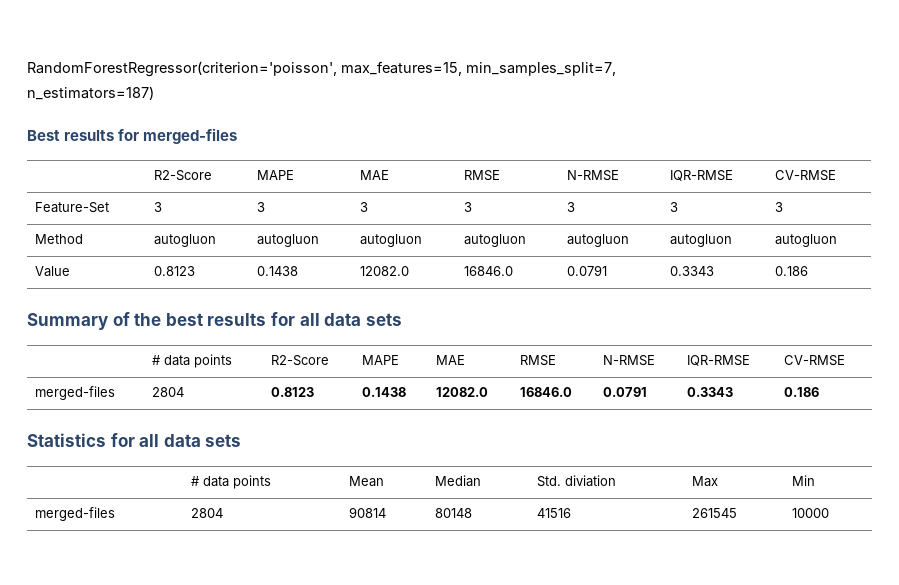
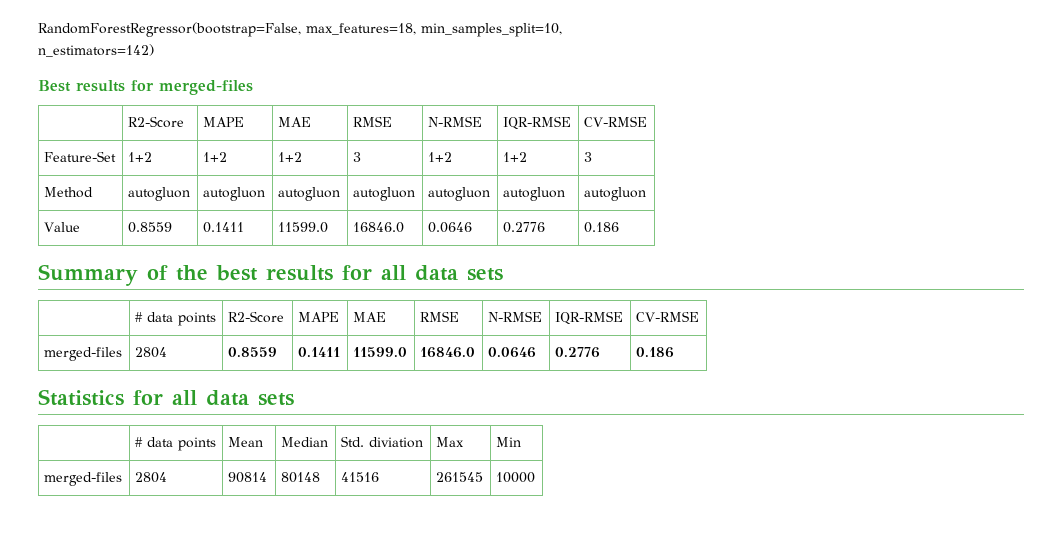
- RandomForestRegressor(criterion='poisson', max_features=15, min_samples_split=7,
- n_estimators=187)
+ RandomForestRegressor(bootstrap=False, max_features=18, min_samples_split=10,
+ n_estimators=142)
- Feature-Set | 3 | 3 | 3 | 3 | 3 | 3 | 3
+ Feature-Set | 1+2 | 1+2 | 1+2 | 3 | 1+2 | 1+2 | 3
- Value | 0.8123 | 0.1438 | 12082.0 | 16846.0 | 0.0791 | 0.3343 | 0.186
+ Value | 0.8559 | 0.1411 | 11599.0 | 16846.0 | 0.0646 | 0.2776 | 0.186
- merged-files | 2804 | 0.8123 | 0.1438 | 12082.0 | 16846.0 | 0.0791 | 0.3343 | 0.186
+ merged-files | 2804 | 0.8559 | 0.1411 | 11599.0 | 16846.0 | 0.0646 | 0.2776 | 0.186

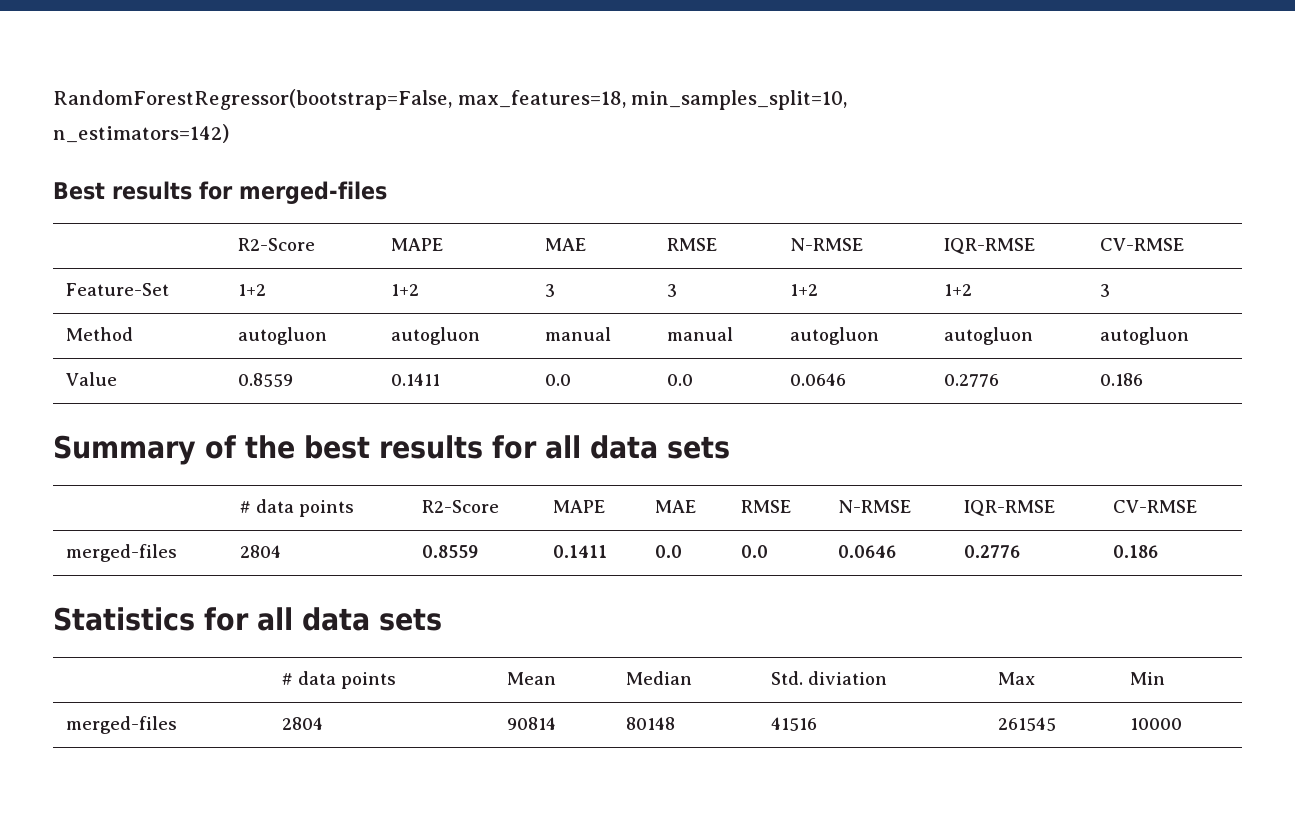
- Feature-Set | 1+2 | 1+2 | 1+2 | 3 | 1+2 | 1+2 | 3
+ Feature-Set | 1+2 | 1+2 | 3 | 3 | 1+2 | 1+2 | 3
- Method | autogluon | autogluon | autogluon | autogluon | autogluon | autogluon | autogluon
+ Method | autogluon | autogluon | manual | manual | autogluon | autogluon | autogluon
- Value | 0.8559 | 0.1411 | 11599.0 | 16846.0 | 0.0646 | 0.2776 | 0.186
+ Value | 0.8559 | 0.1411 | 0.0 | 0.0 | 0.0646 | 0.2776 | 0.186
- merged-files | 2804 | 0.8559 | 0.1411 | 11599.0 | 16846.0 | 0.0646 | 0.2776 | 0.186
+ merged-files | 2804 | 0.8559 | 0.1411 | 0.0 | 0.0 | 0.0646 | 0.2776 | 0.186

